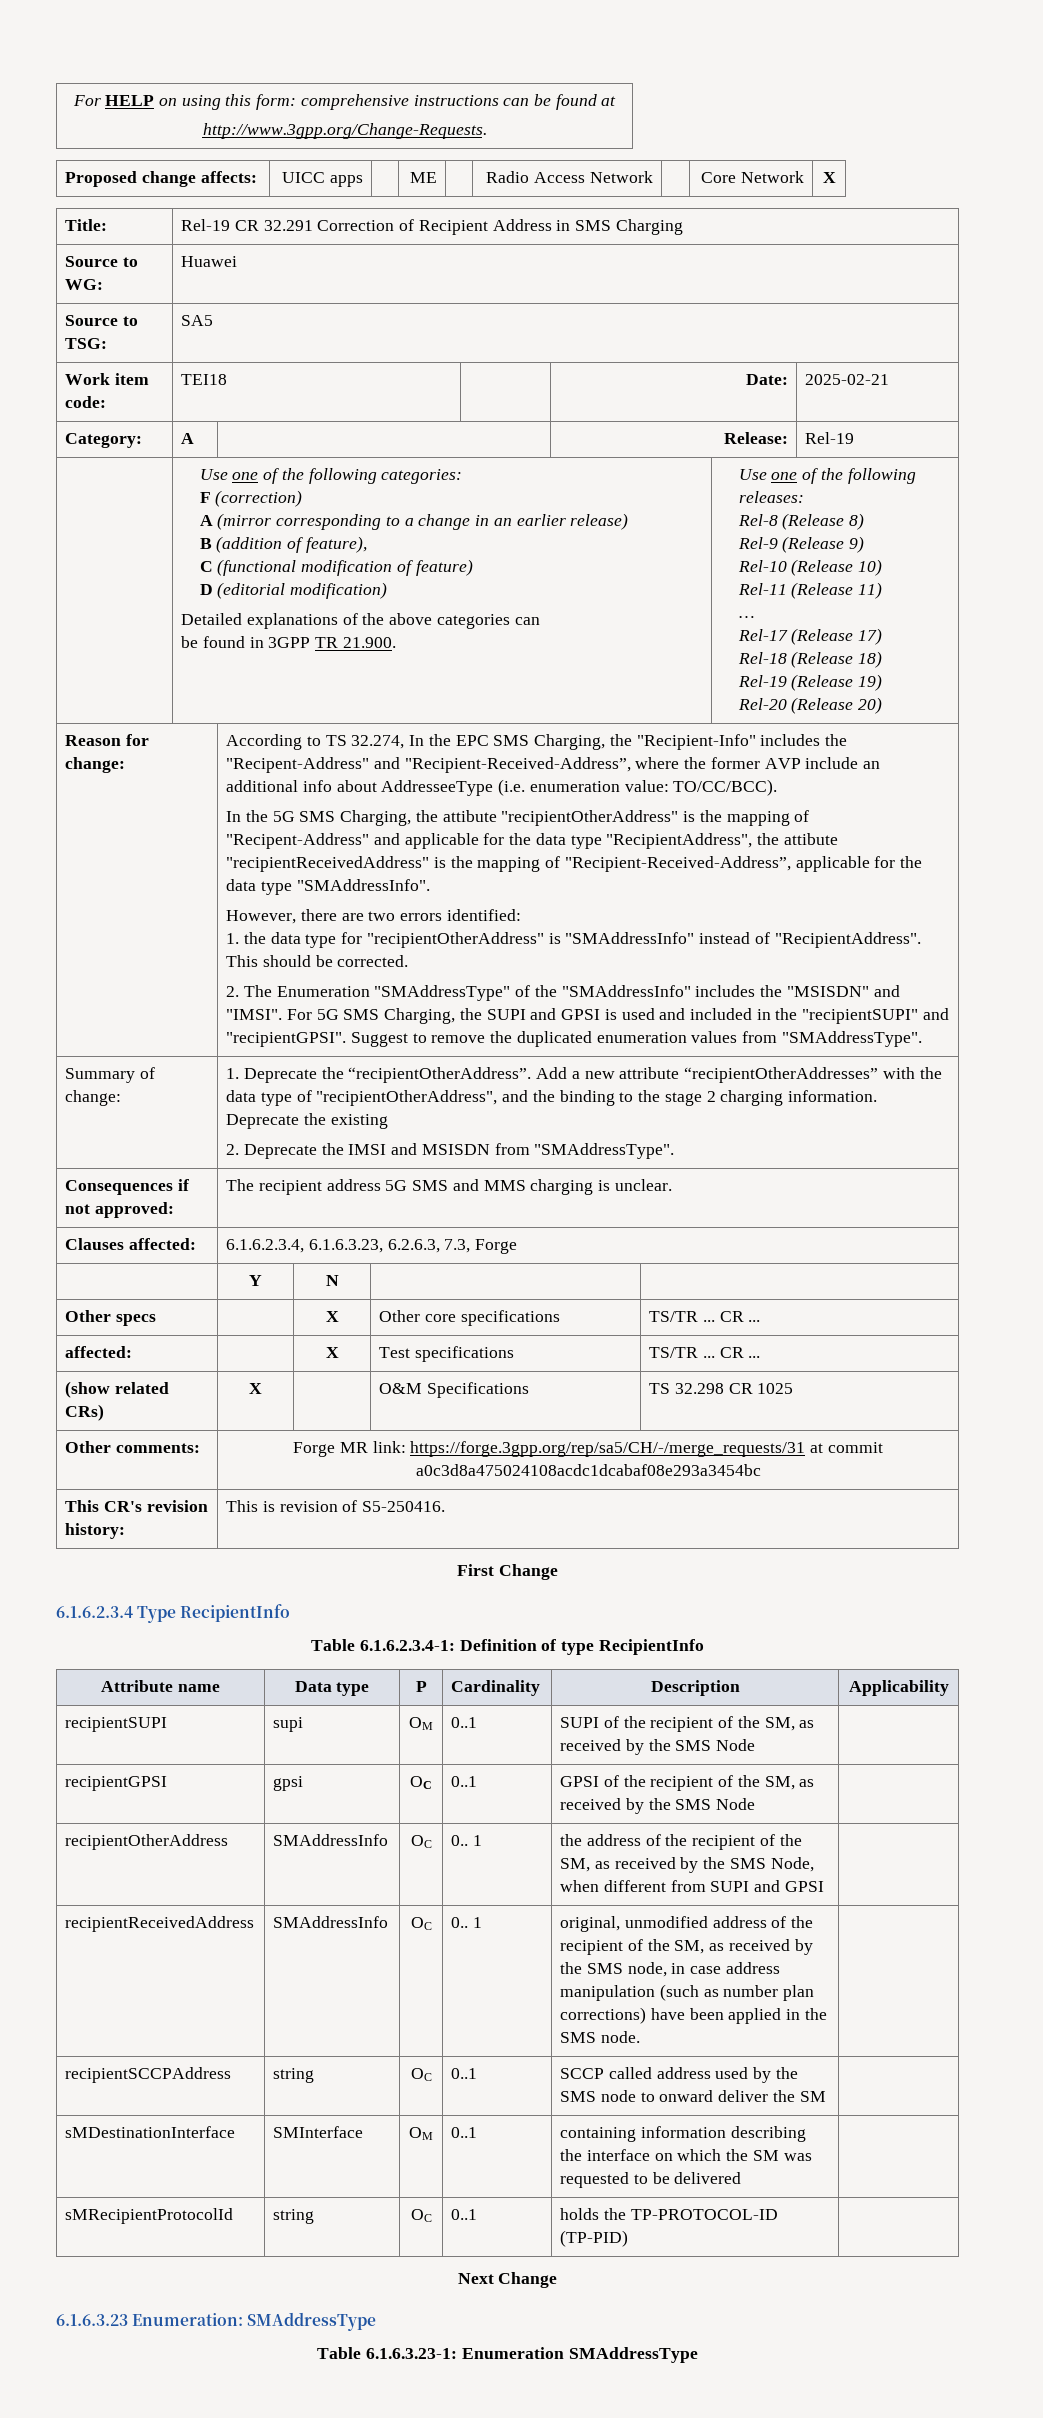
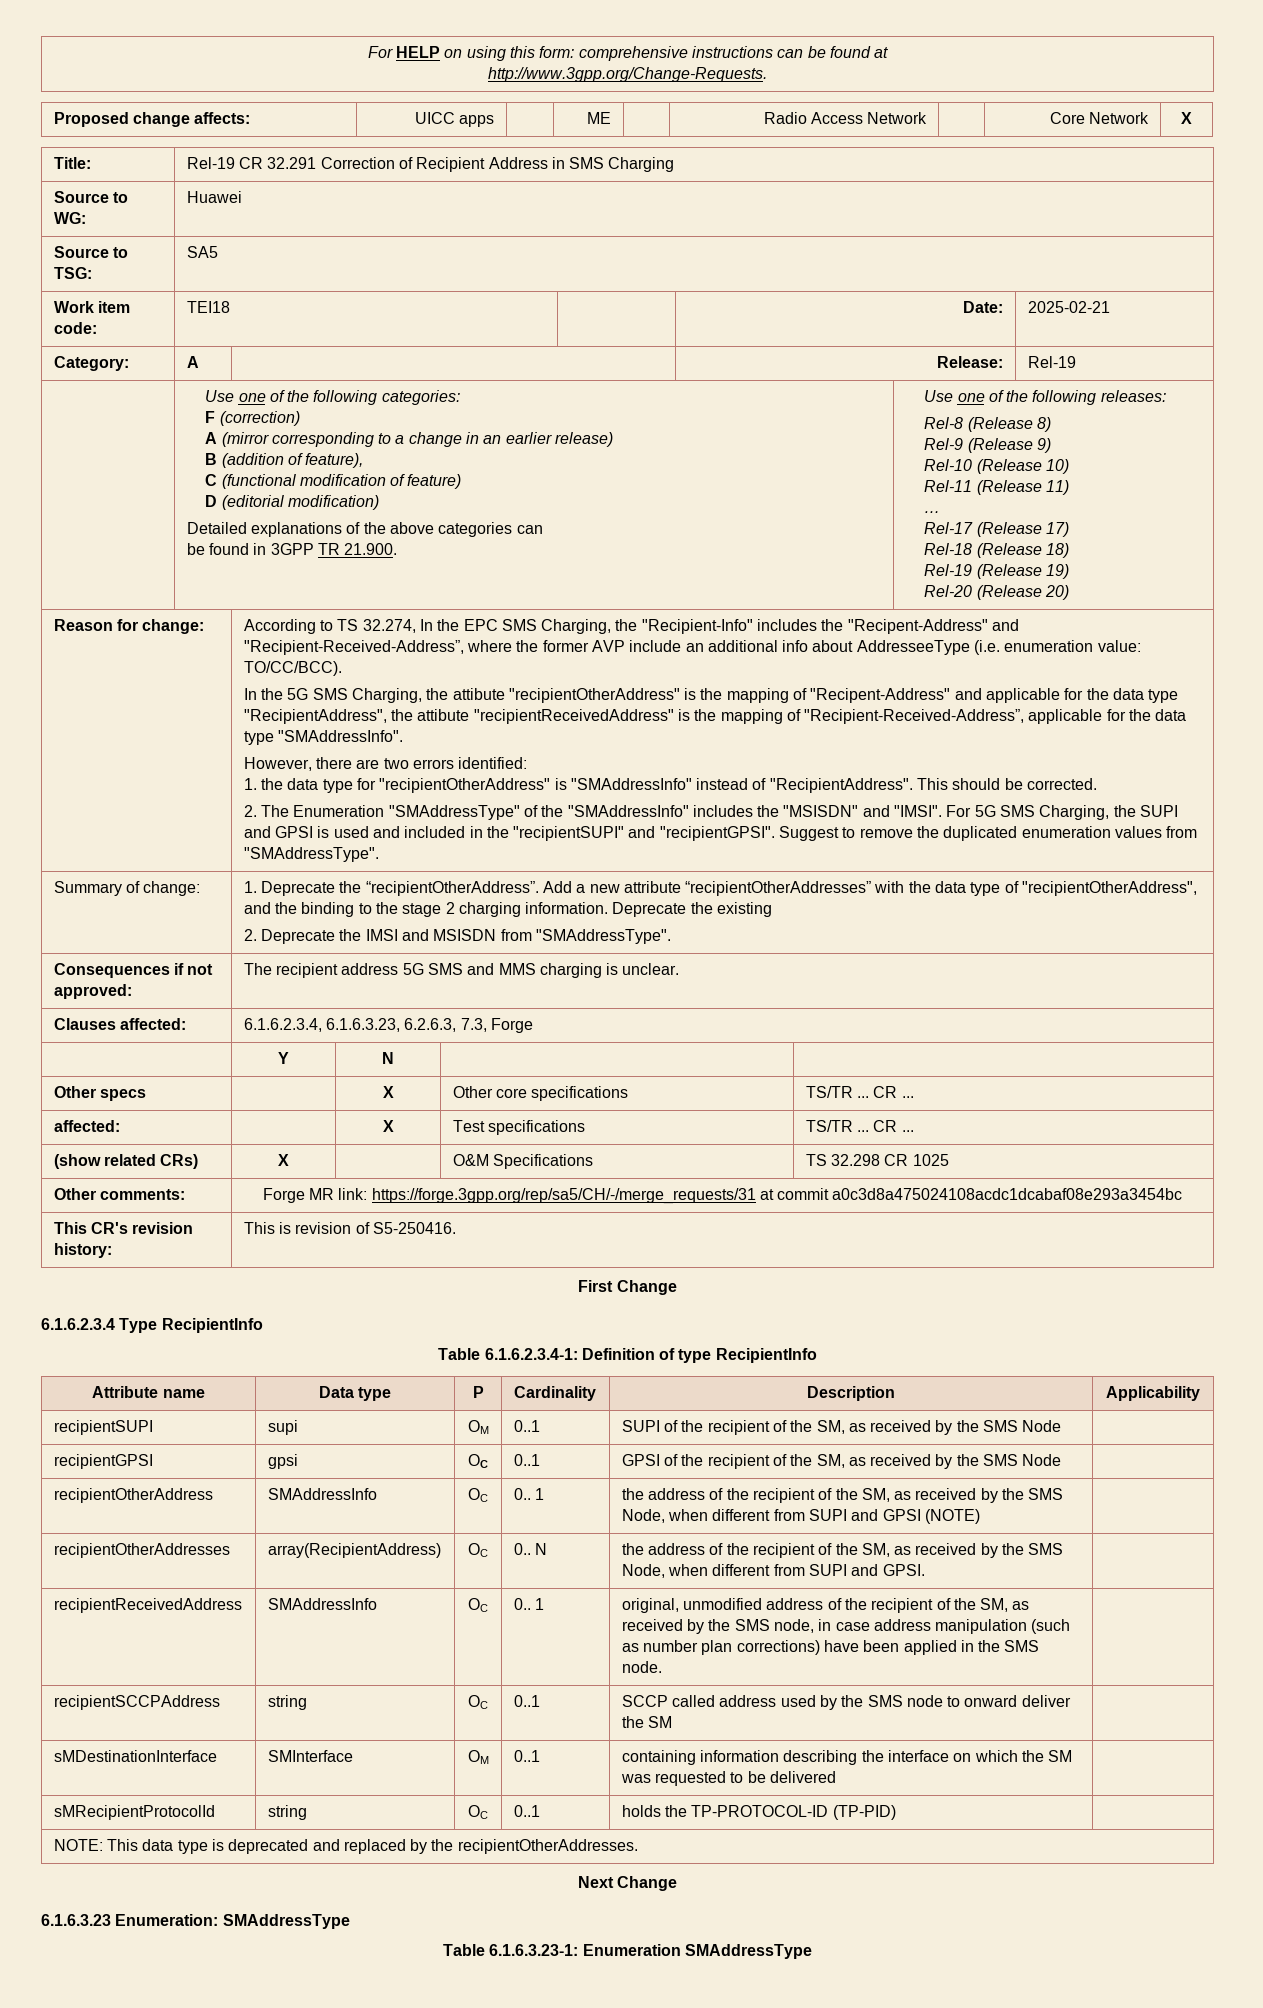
- recipientOtherAddress | SMAddressInfo | OC | 0.. 1 | the address of the recipient of the SM, as received by the SMS Node, when different from SUPI and GPSI |
+ recipientOtherAddress | SMAddressInfo | OC | 0.. 1 | the address of the recipient of the SM, as received by the SMS Node, when different from SUPI and GPSI (NOTE) |
+ recipientOtherAddresses | array(RecipientAddress) | OC | 0.. N | the address of the recipient of the SM, as received by the SMS Node, when different from SUPI and GPSI. |
+ NOTE: This data type is deprecated and replaced by the recipientOtherAddresses.

